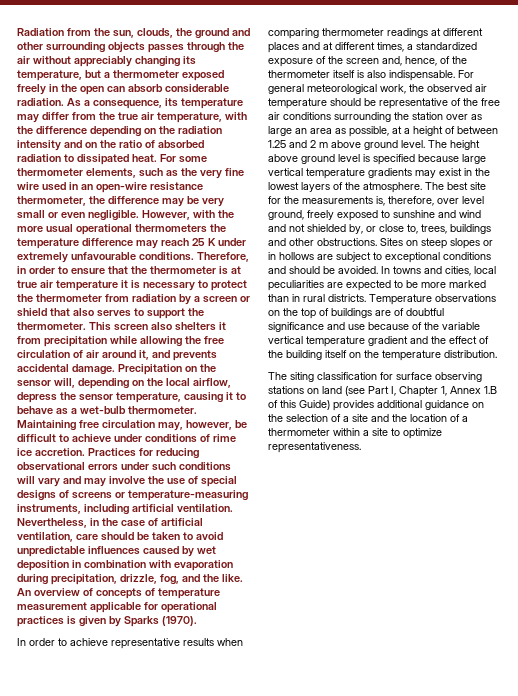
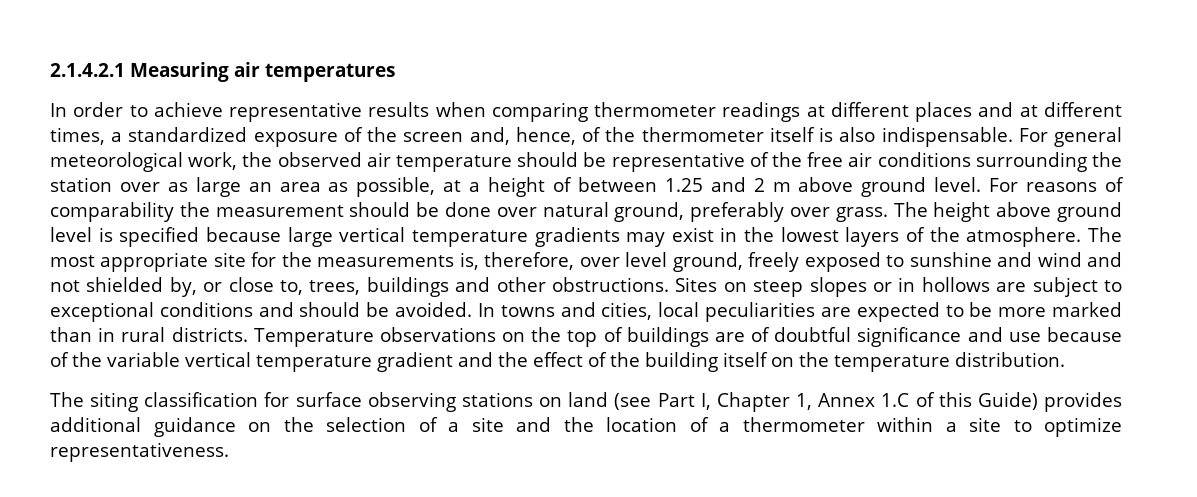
- Radiation from the sun, clouds, the ground and other surrounding objects passes through the air without appreciably changing its temperature, but a thermometer exposed freely in the open can absorb considerable radiation. As a consequence, its temperature may differ from the true air temperature, with the difference depending on the radiation intensity and on the ratio of absorbed radiation to dissipated heat. For some thermometer elements, such as the very fine wire used in an open-wire resistance thermometer, the difference may be very small or even negligible. However, with the more usual operational thermometers the temperature difference may reach 25 K under extremely unfavourable conditions. Therefore, in order to ensure that the thermometer is at true air temperature it is necessary to protect the thermometer from radiation by a screen or shield that also serves to support the thermometer. This screen also shelters it from precipitation while allowing the free circulation of air around it, and prevents accidental damage. Precipitation on the sensor will, depending on the local airflow, depress the sensor temperature, causing it to behave as a wet-bulb thermometer. Maintaining free circulation may, however, be difficult to achieve under conditions of rime ice accretion. Practices for reducing observational errors under such conditions will vary and may involve the use of special designs of screens or temperature-measuring instruments, including artificial ventilation. Nevertheless, in the case of artificial ventilation, care should be taken to avoid unpredictable influences caused by wet deposition in combination with evaporation during precipitation, drizzle, fog, and the like. An overview of concepts of temperature measurement applicable for operational practices is given by Sparks (1970).
+ 2.1.4.2.1 Measuring air temperatures
+ For reasons of comparability the measurement should be done over natural ground, preferably over grass.
- The best site for the measurements is, therefore, over level ground, freely exposed to sunshine and wind and not shielded by, or close to, trees, buildings and other obstructions.
+ The most appropriate site for the measurements is, therefore, over level ground, freely exposed to sunshine and wind and not shielded by, or close to, trees, buildings and other obstructions.
- The siting classification for surface observing stations on land (see Part I, Chapter 1, Annex 1.B of this Guide) provides additional guidance on the selection of a site and the location of a thermometer within a site to optimize representativeness.
+ The siting classification for surface observing stations on land (see Part I, Chapter 1, Annex 1.C of this Guide) provides additional guidance on the selection of a site and the location of a thermometer within a site to optimize representativeness.

